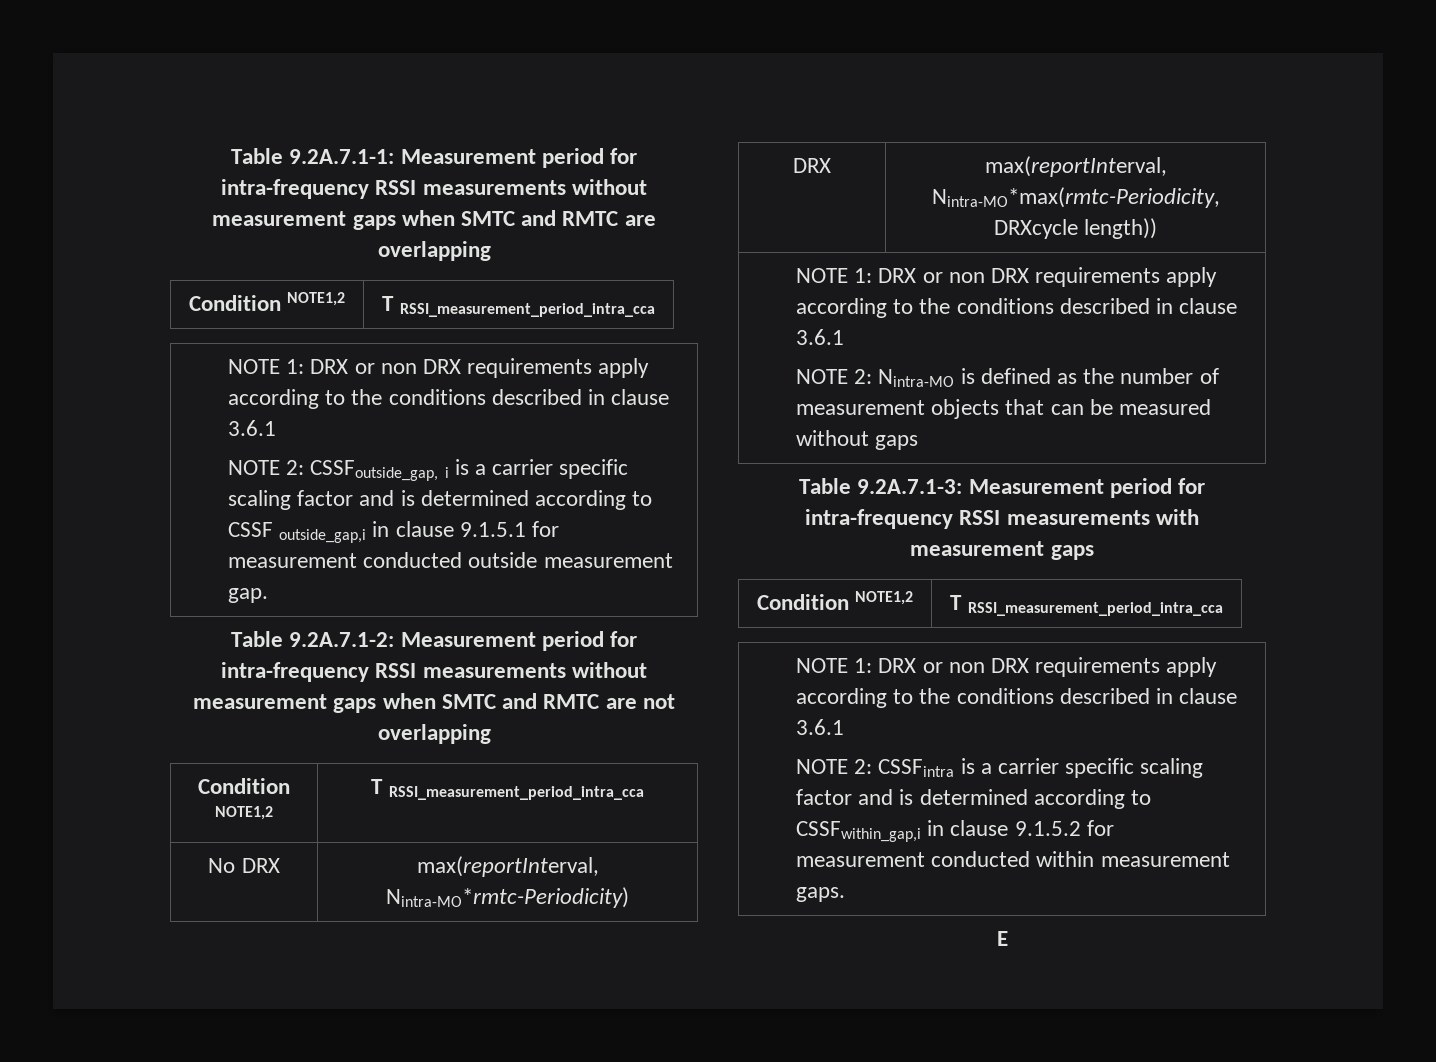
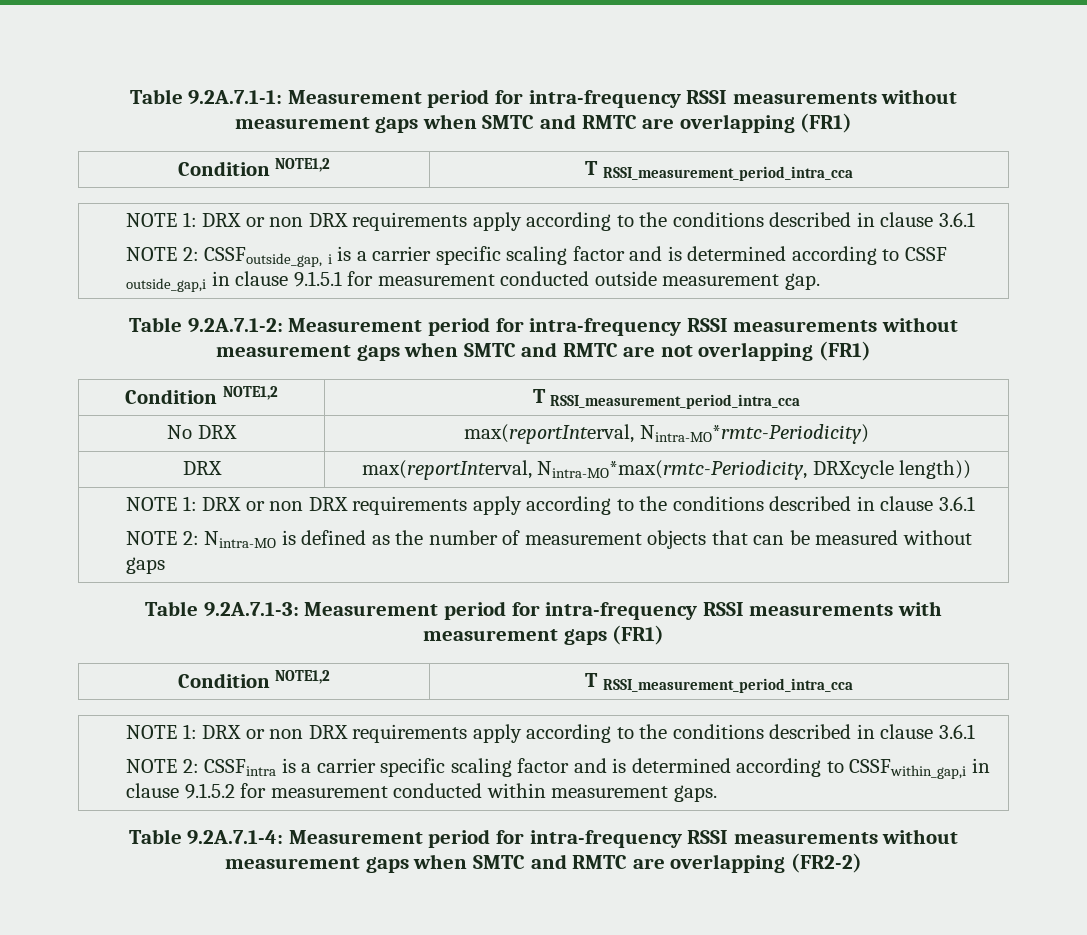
- Table 9.2A.7.1-1: Measurement period for intra-frequency RSSI measurements without measurement gaps when SMTC and RMTC are overlapping
+ Table 9.2A.7.1-1: Measurement period for intra-frequency RSSI measurements without measurement gaps when SMTC and RMTC are overlapping (FR1)
- Table 9.2A.7.1-2: Measurement period for intra-frequency RSSI measurements without measurement gaps when SMTC and RMTC are not overlapping
+ Table 9.2A.7.1-2: Measurement period for intra-frequency RSSI measurements without measurement gaps when SMTC and RMTC are not overlapping (FR1)
- Table 9.2A.7.1-3: Measurement period for intra-frequency RSSI measurements with measurement gaps
+ Table 9.2A.7.1-3: Measurement period for intra-frequency RSSI measurements with measurement gaps (FR1)
- E
+ Table 9.2A.7.1-4: Measurement period for intra-frequency RSSI measurements without measurement gaps when SMTC and RMTC are overlapping (FR2-2)

